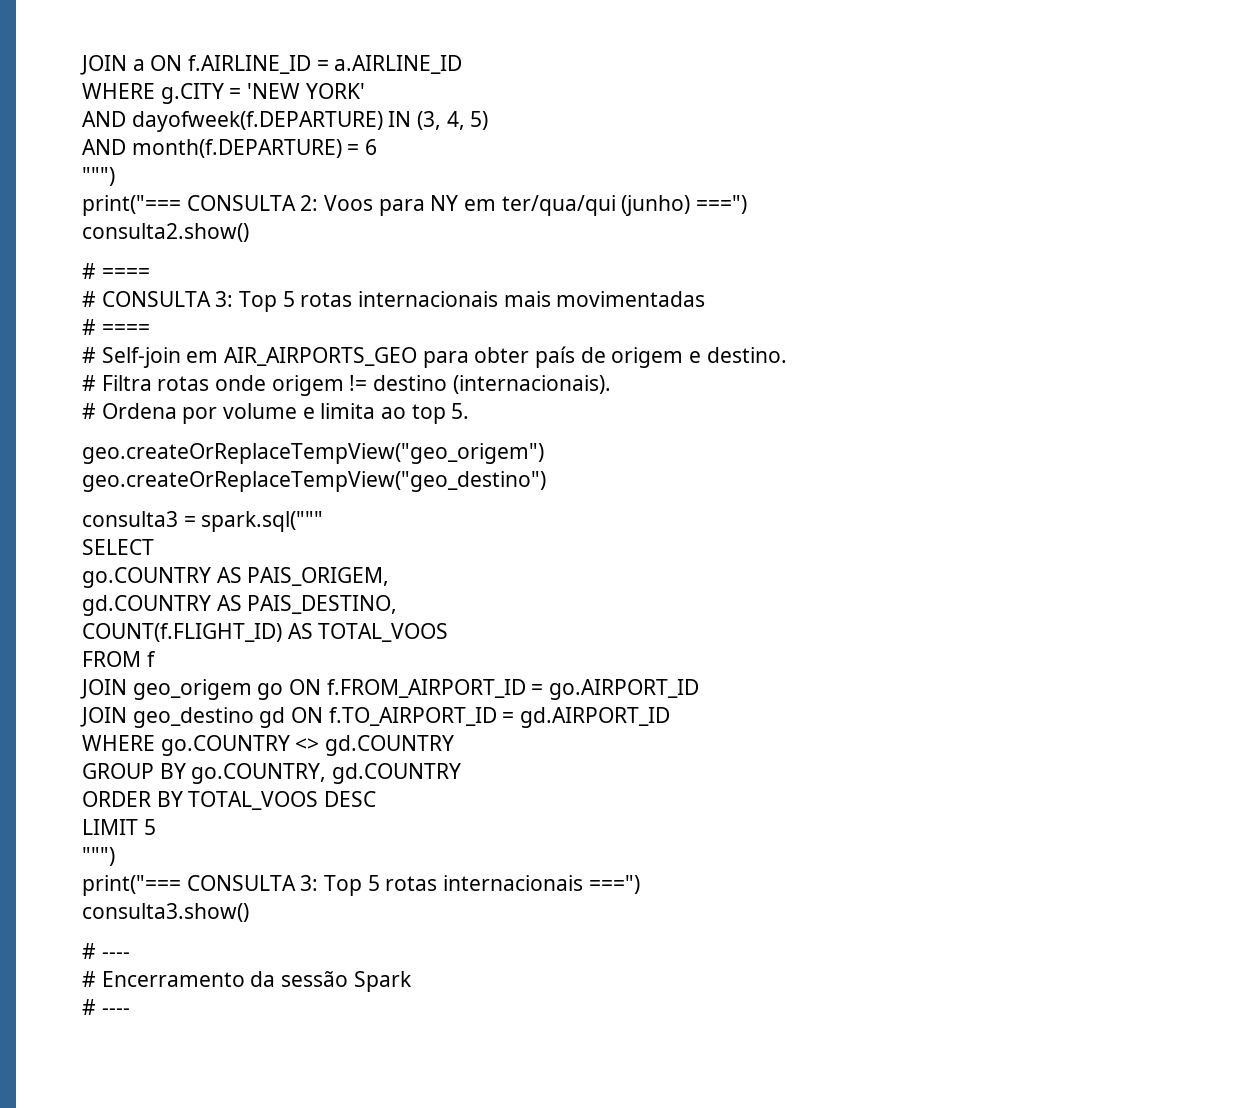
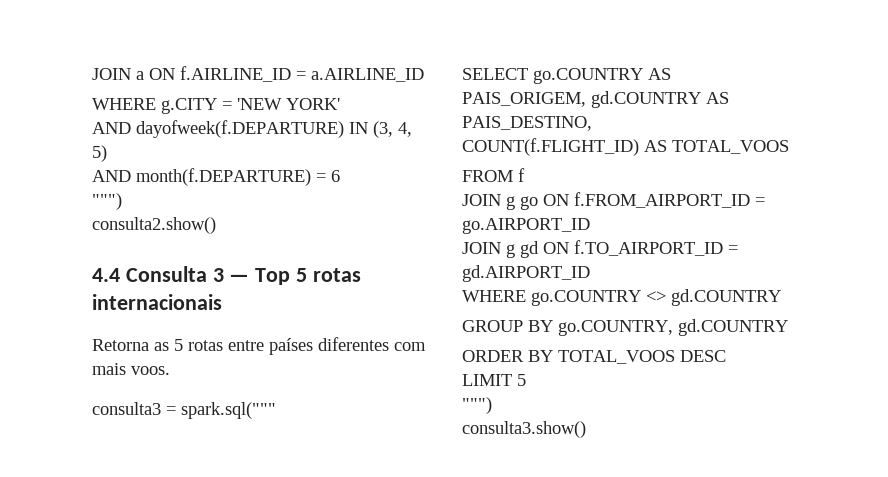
- print("=== CONSULTA 2: Voos para NY em ter/qua/qui (junho) ===")
  consulta2.show()
- # ====
- # CONSULTA 3: Top 5 rotas internacionais mais movimentadas
- # ====
- # Self-join em AIR_AIRPORTS_GEO para obter país de origem e destino.
- # Filtra rotas onde origem != destino (internacionais).
- # Ordena por volume e limita ao top 5.
- geo.createOrReplaceTempView("geo_origem")
- geo.createOrReplaceTempView("geo_destino")
+ 4.4 Consulta 3 — Top 5 rotas internacionais
+ Retorna as 5 rotas entre países diferentes com mais voos.
- SELECT
- go.COUNTRY AS PAIS_ORIGEM,
- gd.COUNTRY AS PAIS_DESTINO,
+ SELECT go.COUNTRY AS PAIS_ORIGEM, gd.COUNTRY AS PAIS_DESTINO,
- JOIN geo_origem go ON f.FROM_AIRPORT_ID = go.AIRPORT_ID
+ JOIN g go ON f.FROM_AIRPORT_ID = go.AIRPORT_ID
- JOIN geo_destino gd ON f.TO_AIRPORT_ID = gd.AIRPORT_ID
+ JOIN g gd ON f.TO_AIRPORT_ID = gd.AIRPORT_ID
- print("=== CONSULTA 3: Top 5 rotas internacionais ===")
  consulta3.show()
- # ----
- # Encerramento da sessão Spark
- # ----

